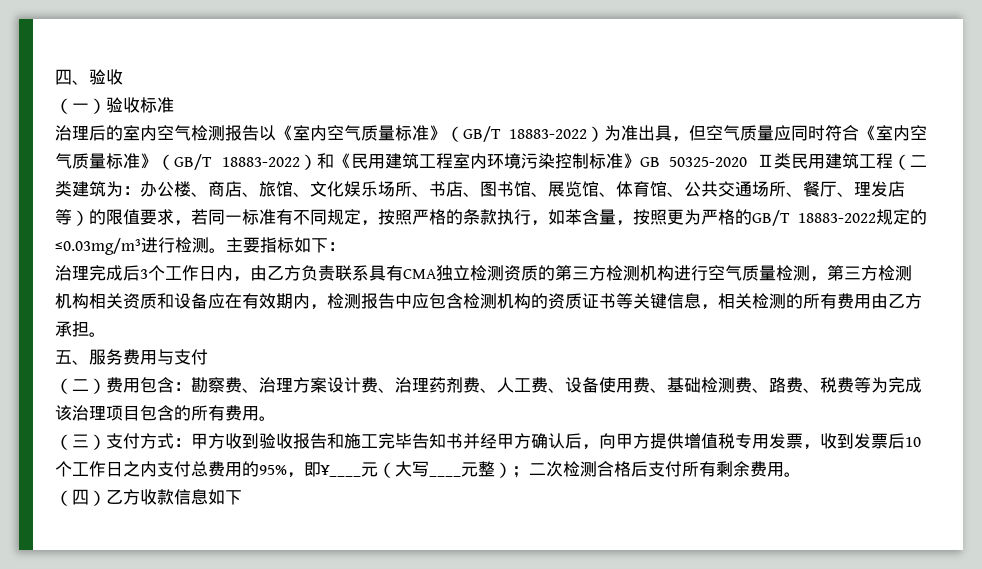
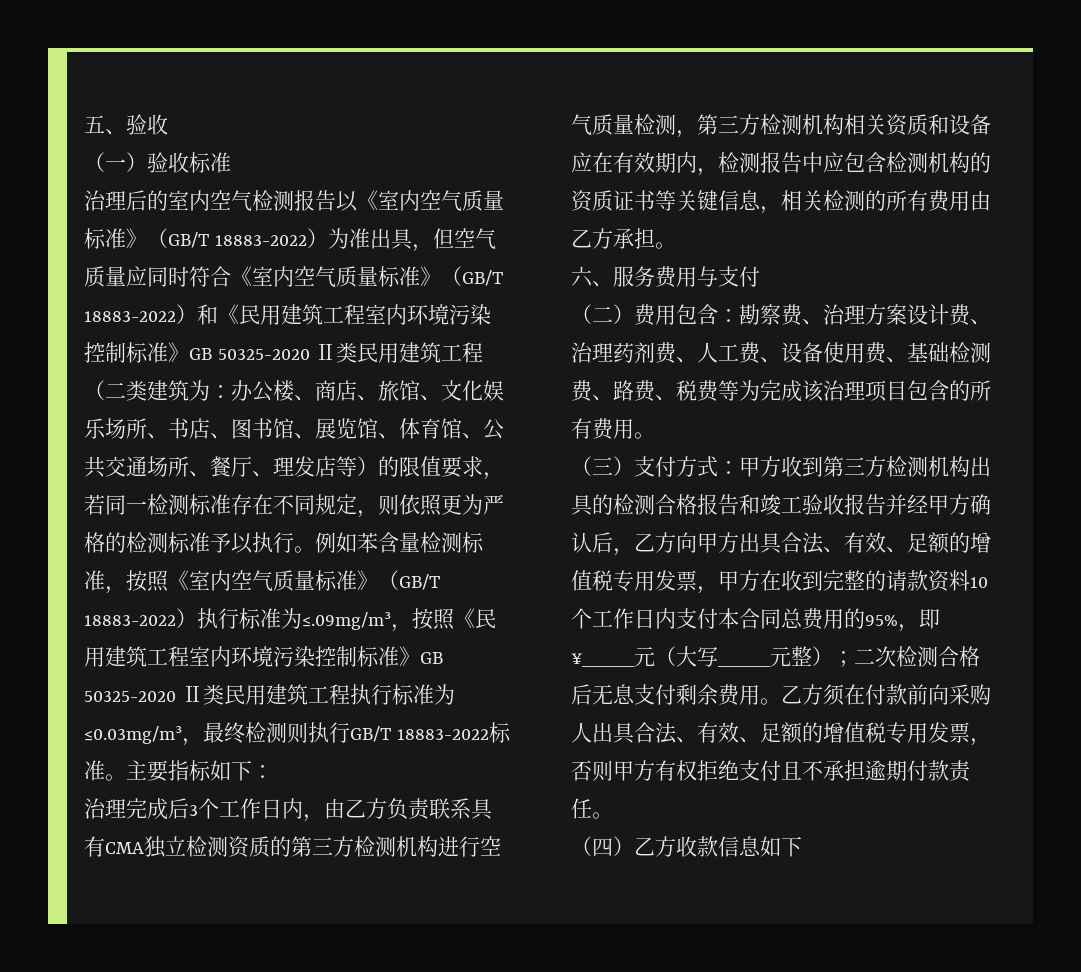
- 四、验收
+ 五、验收
- 办公楼、商店、旅馆、文化娱乐场所、书店、图书馆、展览馆、体育馆、公共交通场所、餐厅、理发店等）的限值要求，若同一标准有不同规定，按照严格的条款执行，如苯含量，按照更为严格的GB/T 18883-2022规定的≤0.03mg/m³进行检测。
+ 办公楼、商店、旅馆、文化娱乐场所、书店、图书馆、展览馆、体育馆、公共交通场所、餐厅、理发店等）的限值要求，若同一检测标准存在不同规定，则依照更为严格的检测标准予以执行。例如苯含量检测标准，按照《室内空气质量标准》（GB/T 18883-2022）执行标准为≤.09mg/m³，按照《民用建筑工程室内环境污染控制标准》GB 50325-2020 Ⅱ类民用建筑工程执行标准为≤0.03mg/m³，最终检测则执行GB/T 18883-2022标准。
- 五、服务费用与支付
+ 六、服务费用与支付
- （三）支付方式：甲方收到验收报告和施工完毕告知书并经甲方确认后，向甲方提供增值税专用发票，收到发票后10个工作日之内支付总费用的95%，即¥____元（大写____元整）；二次检测合格后支付所有剩余费用。
+ （三）支付方式：甲方收到第三方检测机构出具的检测合格报告和竣工验收报告并经甲方确认后，乙方向甲方出具合法、有效、足额的增值税专用发票，甲方在收到完整的请款资料10个工作日内支付本合同总费用的95%，即¥____元（大写____元整）；二次检测合格后无息支付剩余费用。乙方须在付款前向采购人出具合法、有效、足额的增值税专用发票，否则甲方有权拒绝支付且不承担逾期付款责任。

